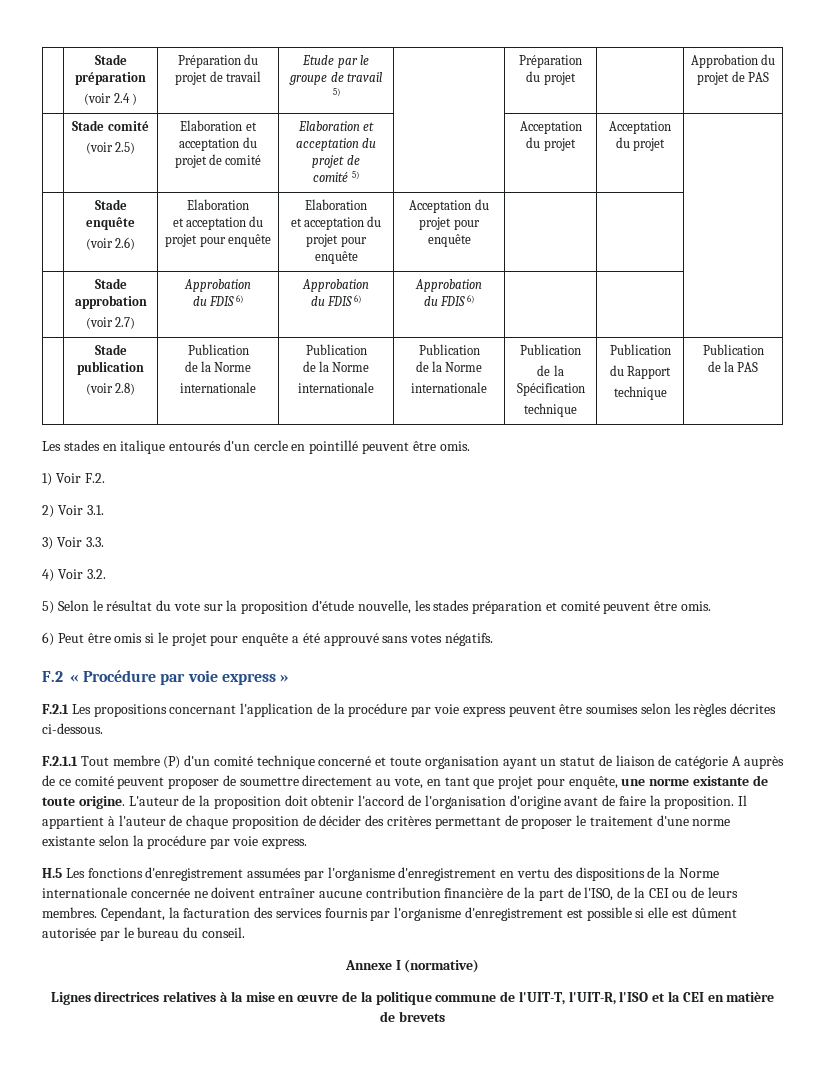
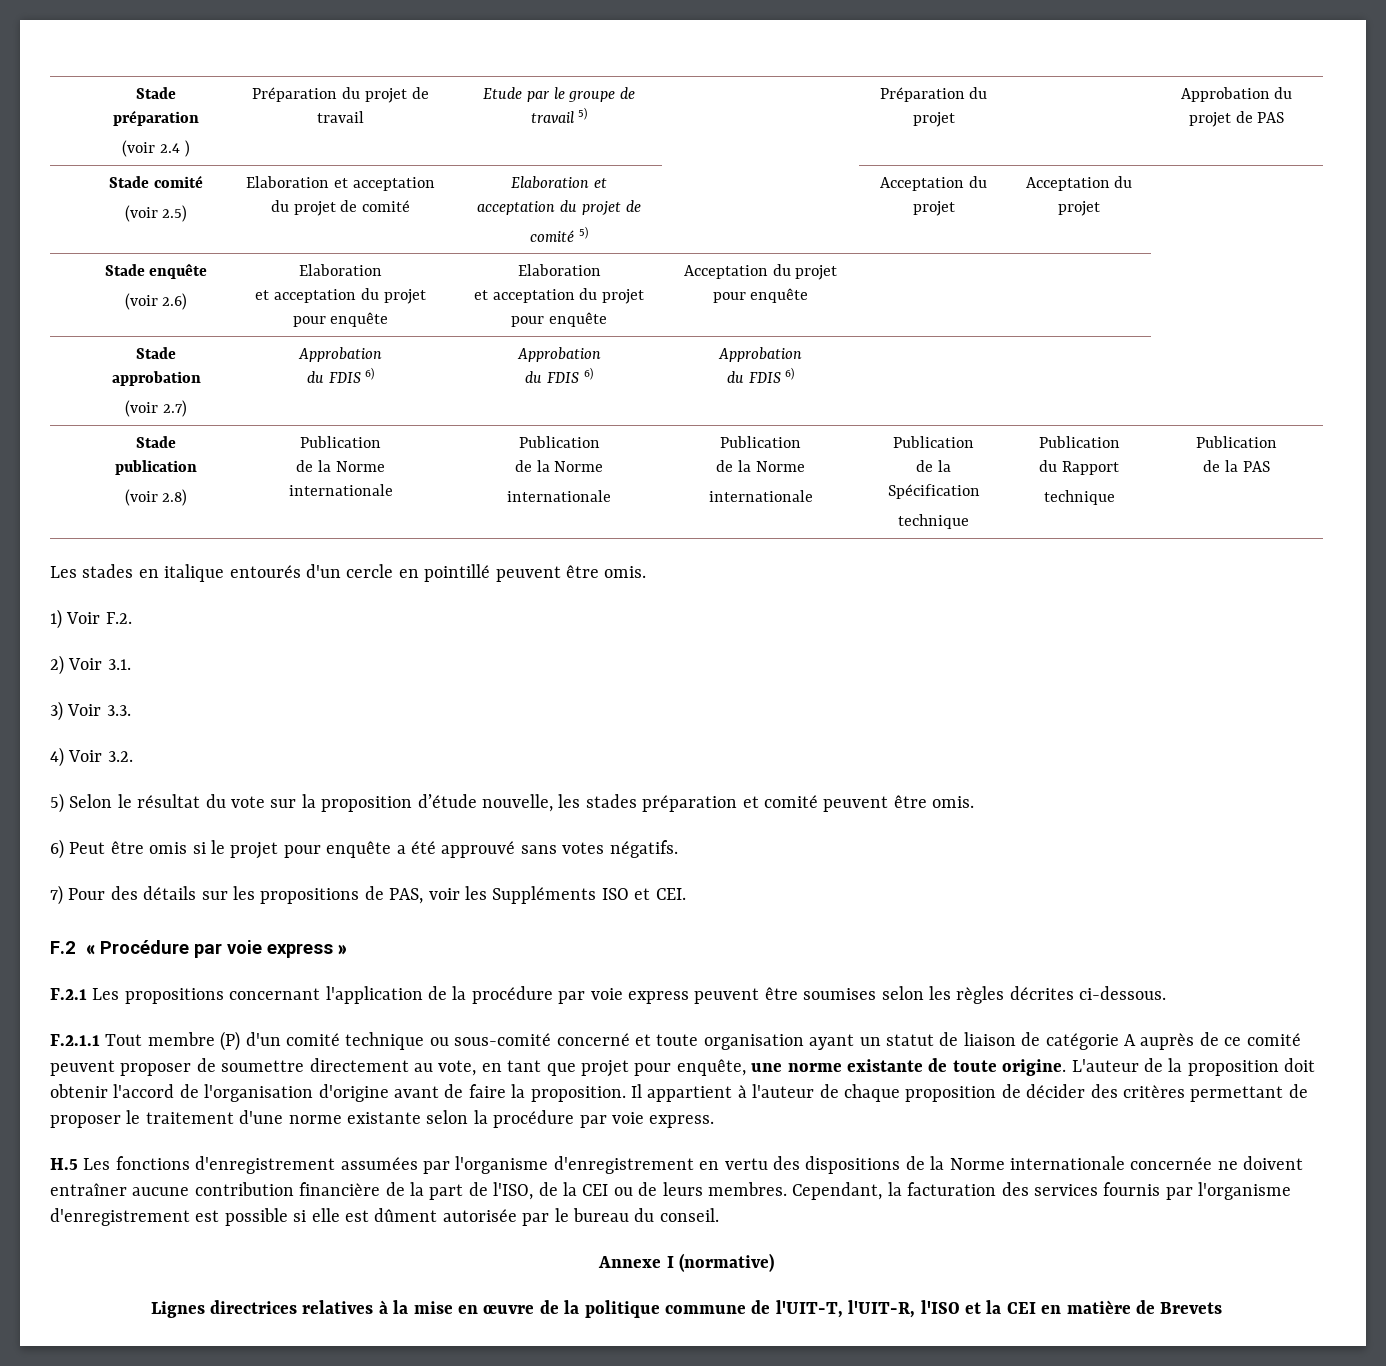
+ 7) Pour des détails sur les propositions de PAS, voir les Suppléments ISO et CEI.
- F.2.1.1 Tout membre (P) d'un comité technique concerné et toute organisation ayant un statut de liaison de catégorie A auprès de ce comité peuvent proposer de soumettre directement au vote, en tant que projet pour enquête, une norme existante de toute origine.
+ F.2.1.1 Tout membre (P) d'un comité technique ou sous-comité concerné et toute organisation ayant un statut de liaison de catégorie A auprès de ce comité peuvent proposer de soumettre directement au vote, en tant que projet pour enquête, une norme existante de toute origine.
- Lignes directrices relatives à la mise en œuvre de la politique commune de l'UIT-T, l'UIT-R, l'ISO et la CEI en matière de brevets
+ Lignes directrices relatives à la mise en œuvre de la politique commune de l'UIT-T, l'UIT-R, l'ISO et la CEI en matière de Brevets

